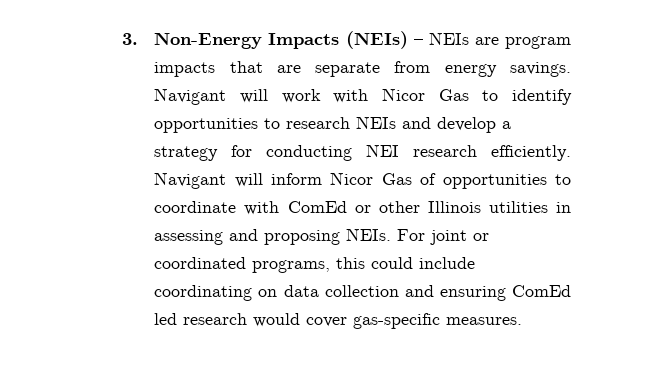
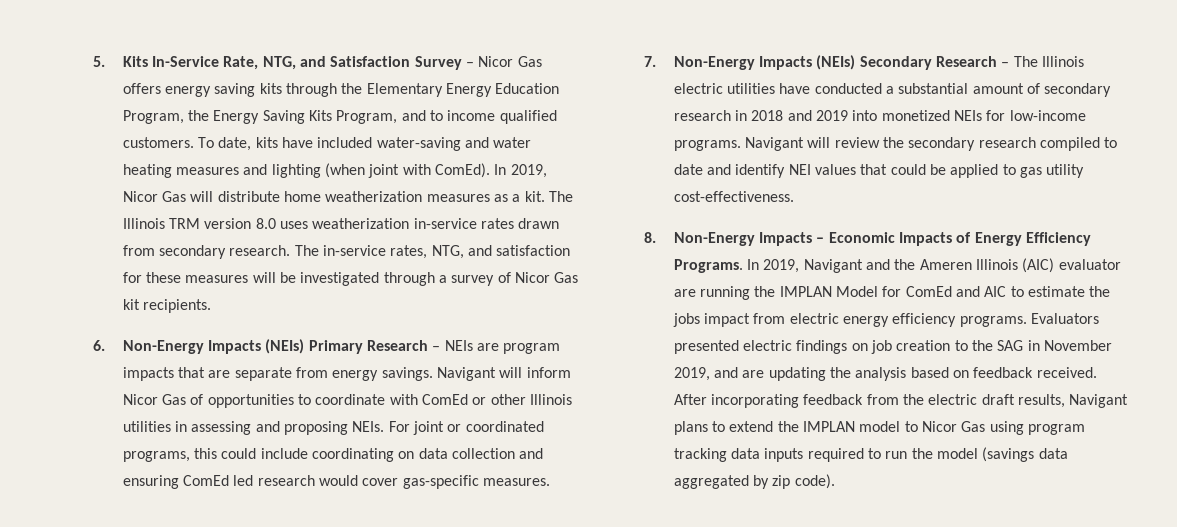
- 3. Non-Energy Impacts (NEIs) – NEIs are program impacts that are separate from energy savings.
+ 5. Kits In-Service Rate, NTG, and Satisfaction Survey – Nicor Gas offers energy saving kits through the Elementary Energy Education Program, the Energy Saving Kits Program, and to income qualified customers. To date, kits have included water-saving and water heating measures and lighting (when joint with ComEd). In 2019, Nicor Gas will distribute home weatherization measures as a kit. The Illinois TRM version 8.0 uses weatherization in-service rates drawn from secondary research. The in-service rates, NTG, and satisfaction for these measures will be investigated through a survey of Nicor Gas kit recipients.
+ 6. Non-Energy Impacts (NEIs) Primary Research – NEIs are program impacts that are separate from energy savings.
- Navigant will work with Nicor Gas to identify opportunities to research NEIs and develop a strategy for conducting NEI research efficiently. Navigant will inform Nicor Gas of opportunities to coordinate with ComEd or other Illinois utilities in assessing and proposing NEIs.
+ Navigant will inform Nicor Gas of opportunities to coordinate with ComEd or other Illinois utilities in assessing and proposing NEIs.
+ 7. Non-Energy Impacts (NEIs) Secondary Research – The Illinois electric utilities have conducted a substantial amount of secondary research in 2018 and 2019 into monetized NEIs for low-income programs. Navigant will review the secondary research compiled to date and identify NEI values that could be applied to gas utility cost-effectiveness.
+ 8. Non-Energy Impacts – Economic Impacts of Energy Efficiency Programs. In 2019, Navigant and the Ameren Illinois (AIC) evaluator are running the IMPLAN Model for ComEd and AIC to estimate the jobs impact from electric energy efficiency programs. Evaluators presented electric findings on job creation to the SAG in November 2019, and are updating the analysis based on feedback received. After incorporating feedback from the electric draft results, Navigant plans to extend the IMPLAN model to Nicor Gas using program tracking data inputs required to run the model (savings data aggregated by zip code).

